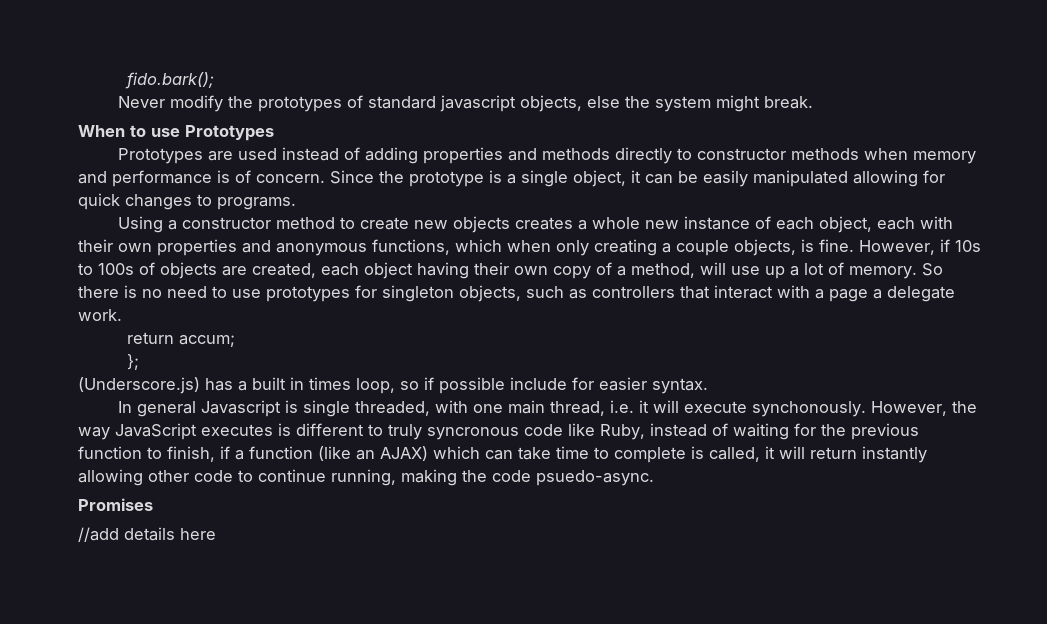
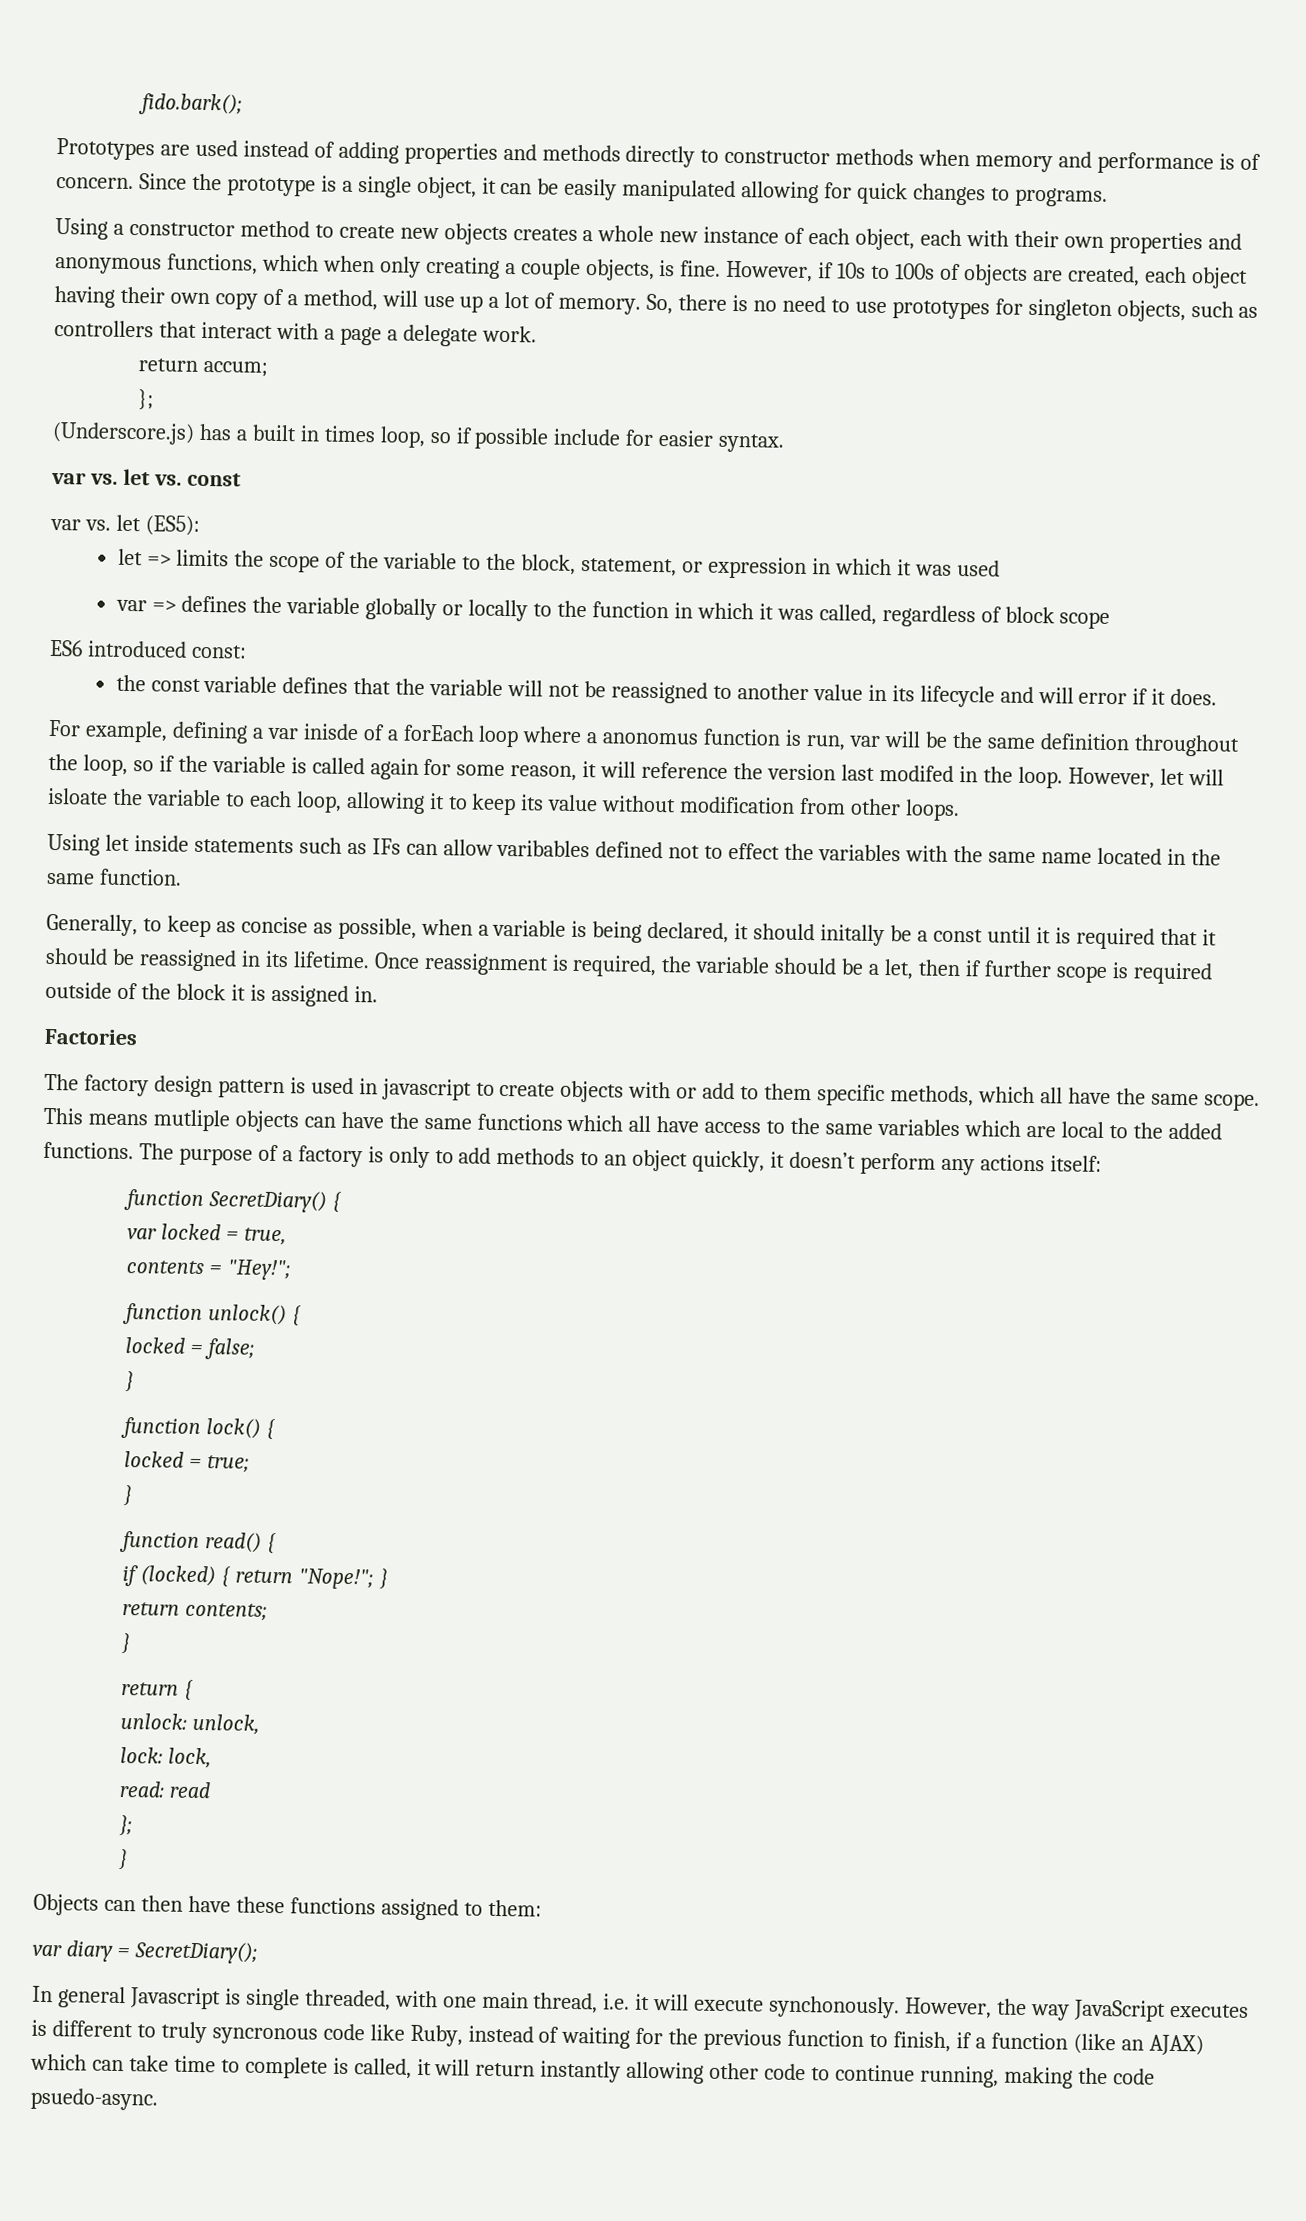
- Never modify the prototypes of standard javascript objects, else the system might break.
- When to use Prototypes
- So there is no need to use prototypes for singleton objects, such as controllers that interact with a page a delegate work.
+ So, there is no need to use prototypes for singleton objects, such as controllers that interact with a page a delegate work.
+ var vs. let vs. const
+ var vs. let (ES5):
+ let => limits the scope of the variable to the block, statement, or expression in which it was used
+ var => defines the variable globally or locally to the function in which it was called, regardless of block scope
+ ES6 introduced const:
+ the const variable defines that the variable will not be reassigned to another value in its lifecycle and will error if it does.
+ For example, defining a var inisde of a forEach loop where a anonomus function is run, var will be the same definition throughout the loop, so if the variable is called again for some reason, it will reference the version last modifed in the loop. However, let will isloate the variable to each loop, allowing it to keep its value without modification from other loops.
+ Using let inside statements such as IFs can allow varibables defined not to effect the variables with the same name located in the same function.
+ Generally, to keep as concise as possible, when a variable is being declared, it should initally be a const until it is required that it should be reassigned in its lifetime. Once reassignment is required, the variable should be a let, then if further scope is required outside of the block it is assigned in.
+ Factories
+ The factory design pattern is used in javascript to create objects with or add to them specific methods, which all have the same scope. This means mutliple objects can have the same functions which all have access to the same variables which are local to the added functions. The purpose of a factory is only to add methods to an object quickly, it doesn’t perform any actions itself:
+ function SecretDiary() {
+ var locked = true,
+ contents = "Hey!";
+ function unlock() {
+ locked = false;
+ }
+ function lock() {
+ locked = true;
+ }
+ function read() {
+ if (locked) { return "Nope!"; }
+ return contents;
+ }
+ return {
+ unlock: unlock,
+ lock: lock,
+ read: read
+ };
+ }
+ Objects can then have these functions assigned to them:
+ var diary = SecretDiary();
- Promises
- //add details here

